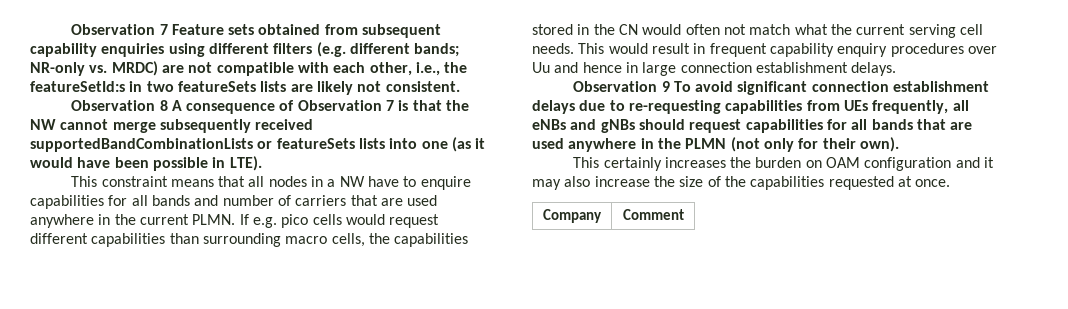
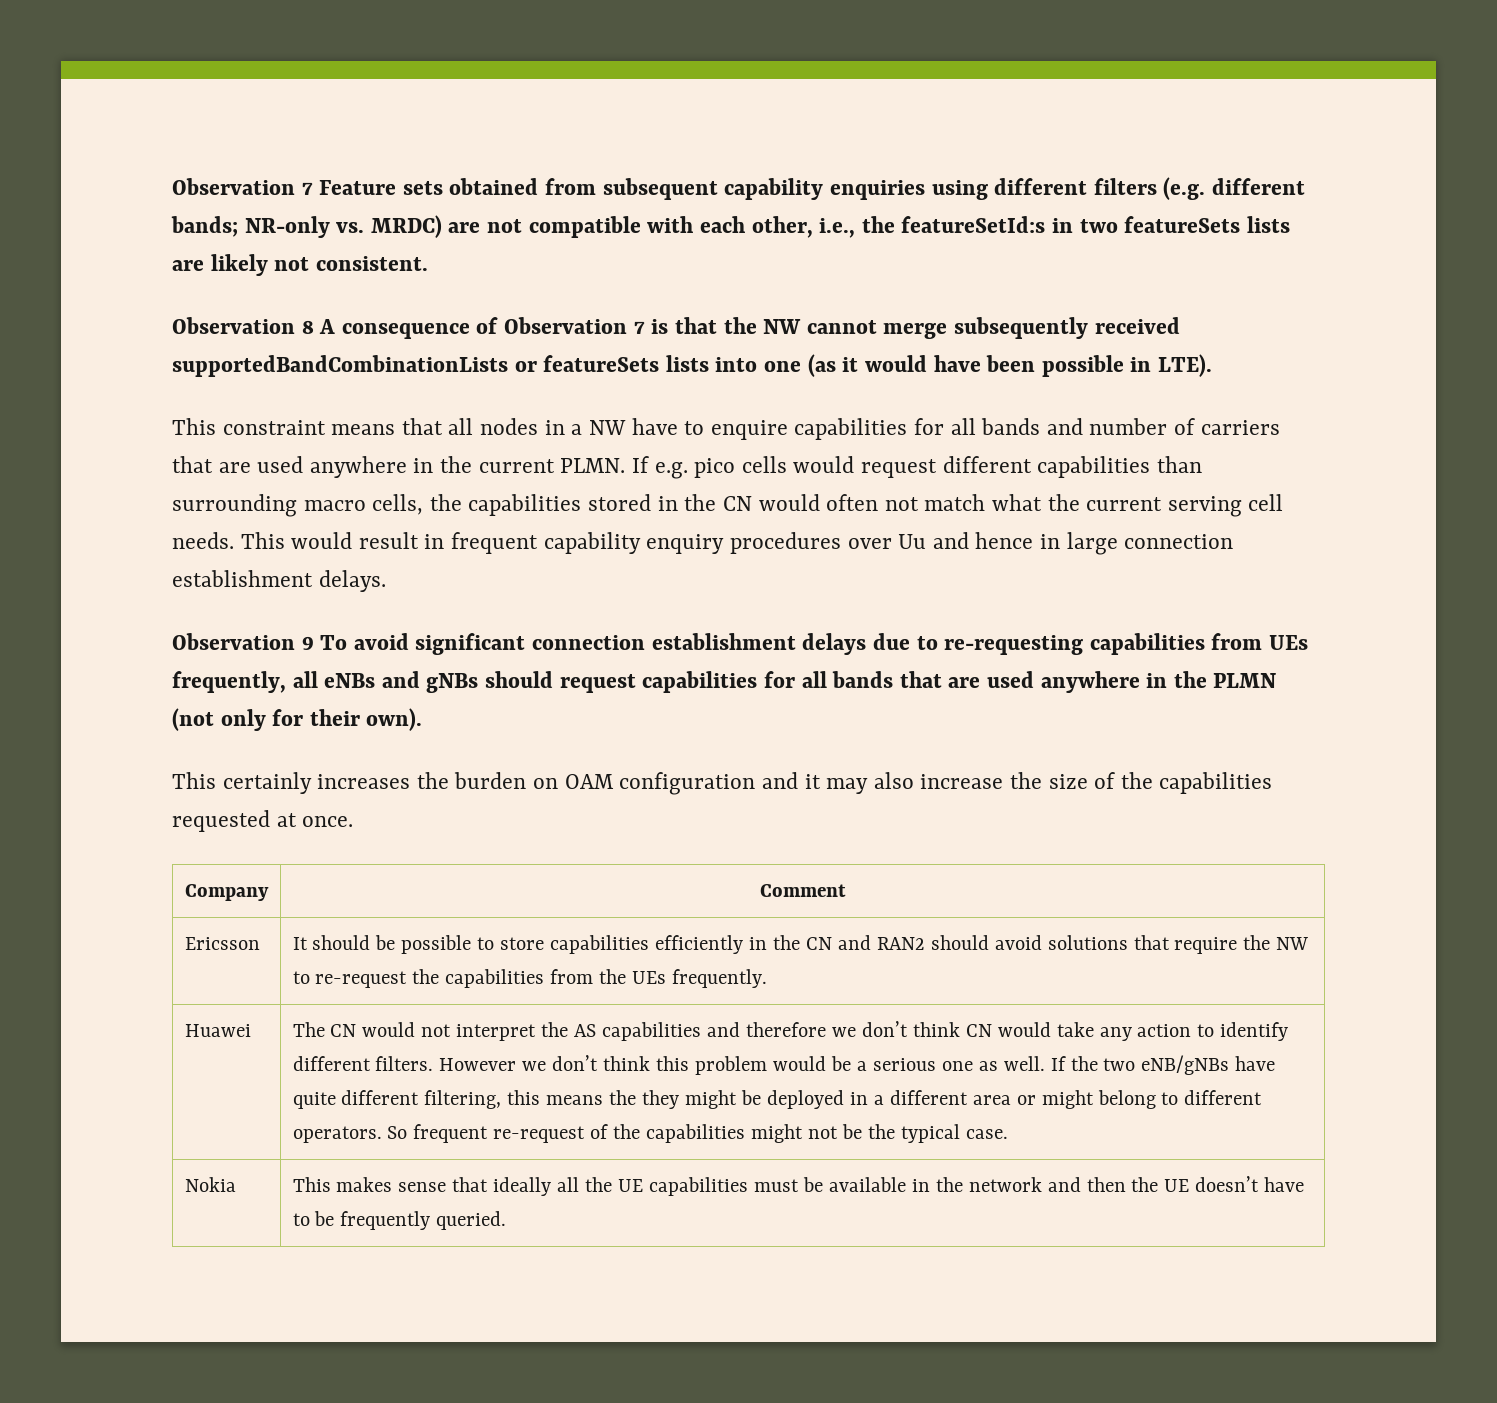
+ Ericsson | It should be possible to store capabilities efficiently in the CN and RAN2 should avoid solutions that require the NW to re-request the capabilities from the UEs frequently.
+ Huawei | The CN would not interpret the AS capabilities and therefore we don’t think CN would take any action to identify different filters. However we don’t think this problem would be a serious one as well. If the two eNB/gNBs have quite different filtering, this means the they might be deployed in a different area or might belong to different operators. So frequent re-request of the capabilities might not be the typical case.
+ Nokia | This makes sense that ideally all the UE capabilities must be available in the network and then the UE doesn’t have to be frequently queried.

